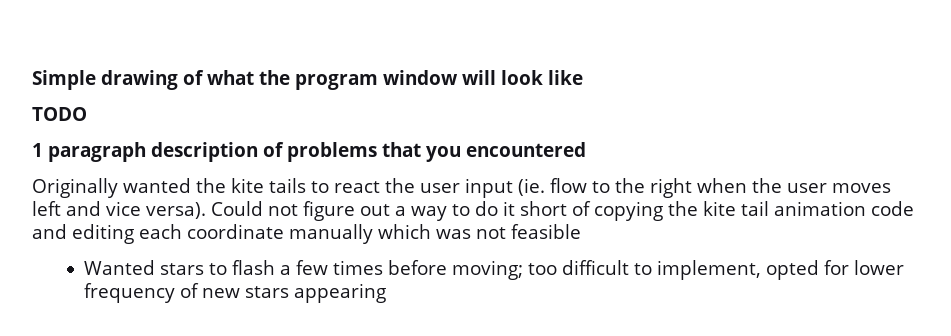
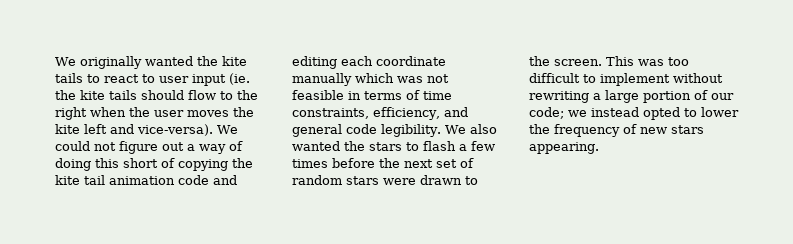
- Simple drawing of what the program window will look like
- TODO
- 1 paragraph description of problems that you encountered
- Originally wanted the kite tails to react the user input (ie. flow to the right when the user moves left and vice versa). Could not figure out a way to do it short of copying the kite tail animation code and editing each coordinate manually which was not feasible
- Wanted stars to flash a few times before moving; too difficult to implement, opted for lower frequency of new stars appearing
+ We originally wanted the kite tails to react to user input (ie. the kite tails should flow to the right when the user moves the kite left and vice-versa). We could not figure out a way of doing this short of copying the kite tail animation code and editing each coordinate manually which was not feasible in terms of time constraints, efficiency, and general code legibility. We also wanted the stars to flash a few times before the next set of random stars were drawn to the screen. This was too difficult to implement without rewriting a large portion of our code; we instead opted to lower the frequency of new stars appearing.

